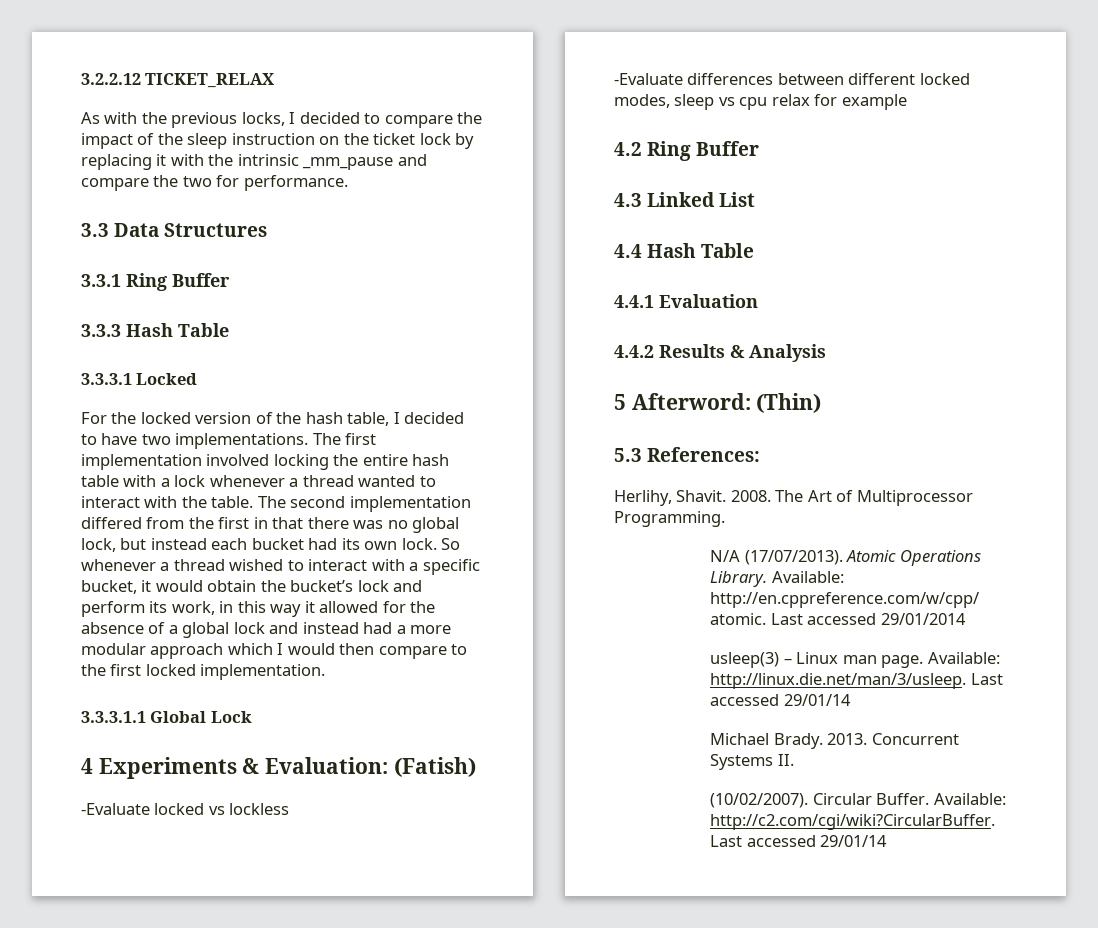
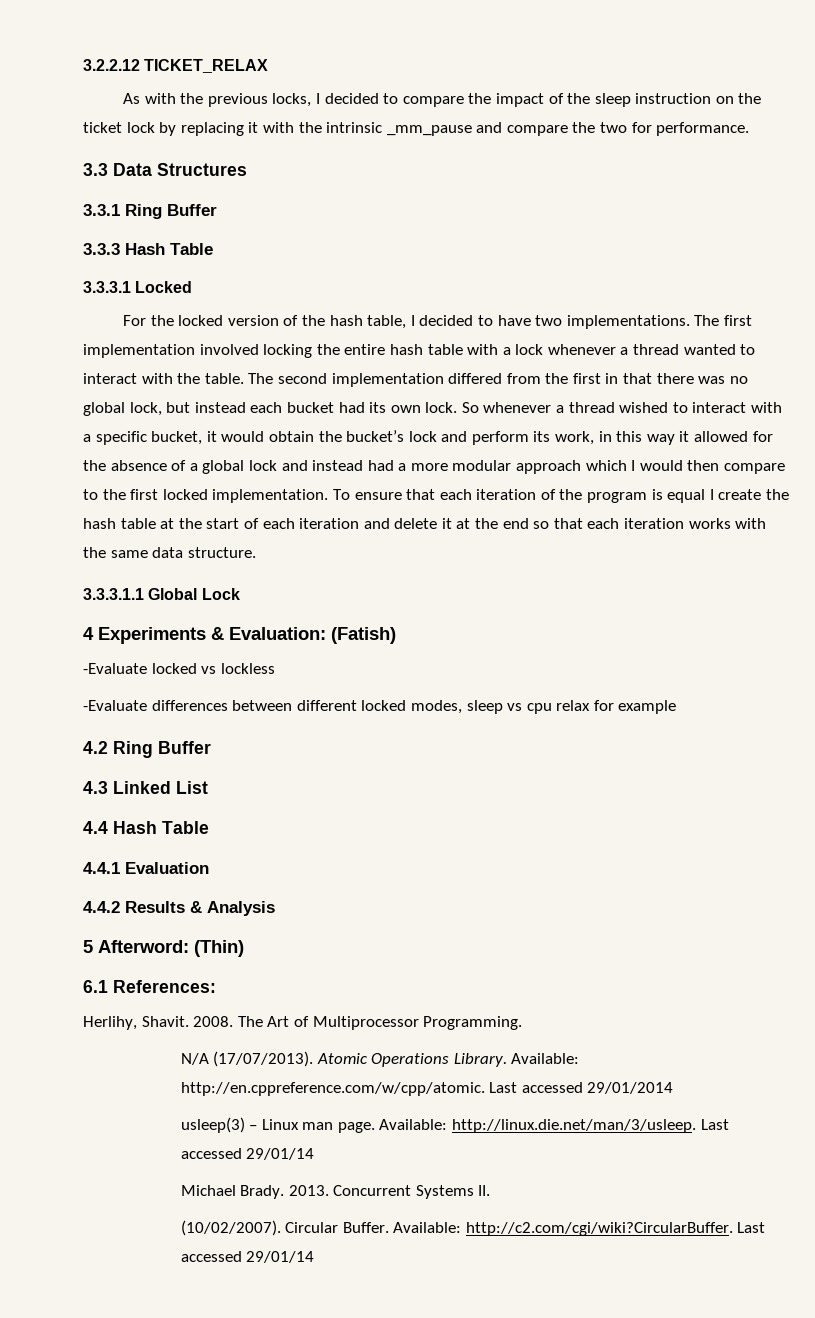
+ To ensure that each iteration of the program is equal I create the hash table at the start of each iteration and delete it at the end so that each iteration works with the same data structure.
- 5.3 References:
+ 6.1 References:

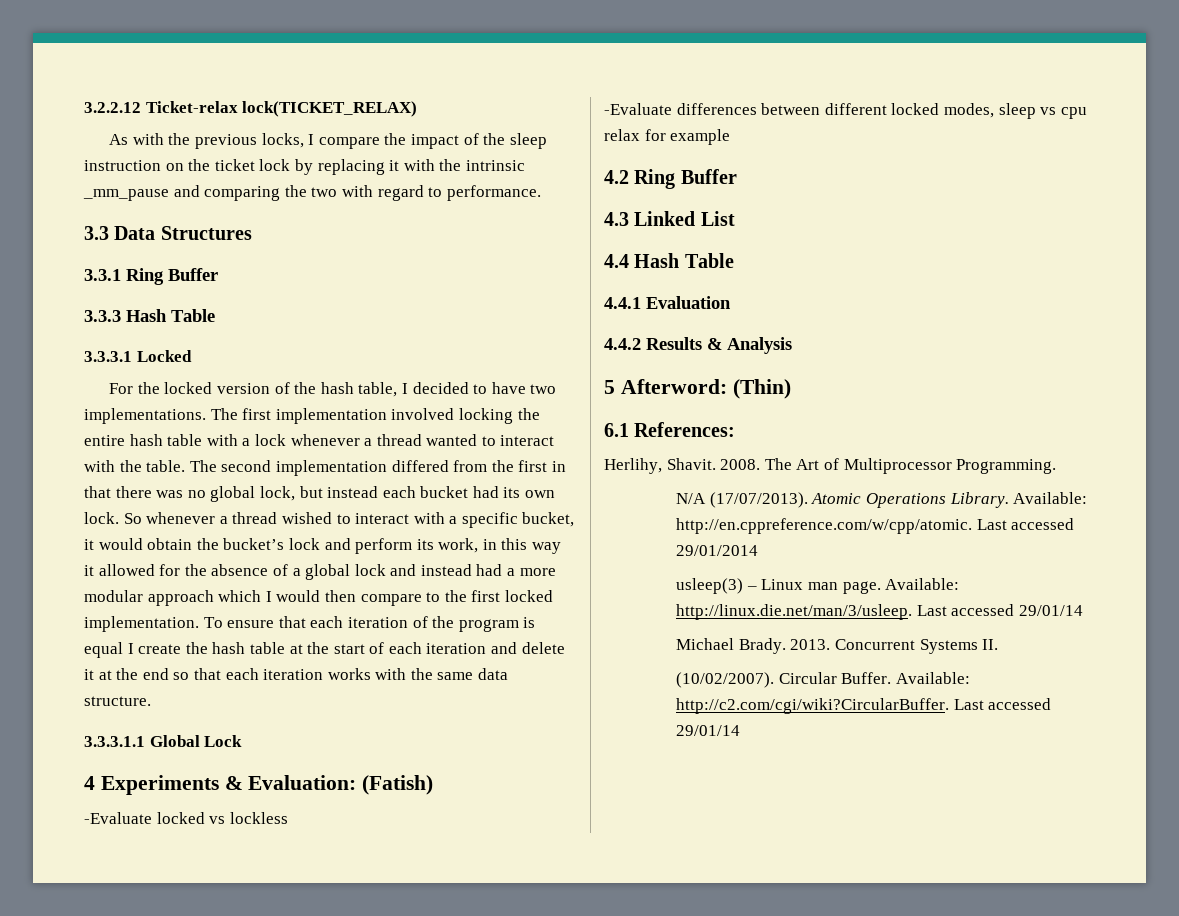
- 3.2.2.12 TICKET_RELAX
+ 3.2.2.12 Ticket-relax lock(TICKET_RELAX)
- As with the previous locks, I decided to compare the impact of the sleep instruction on the ticket lock by replacing it with the intrinsic _mm_pause and compare the two for performance.
+ As with the previous locks, I compare the impact of the sleep instruction on the ticket lock by replacing it with the intrinsic _mm_pause and comparing the two with regard to performance.

